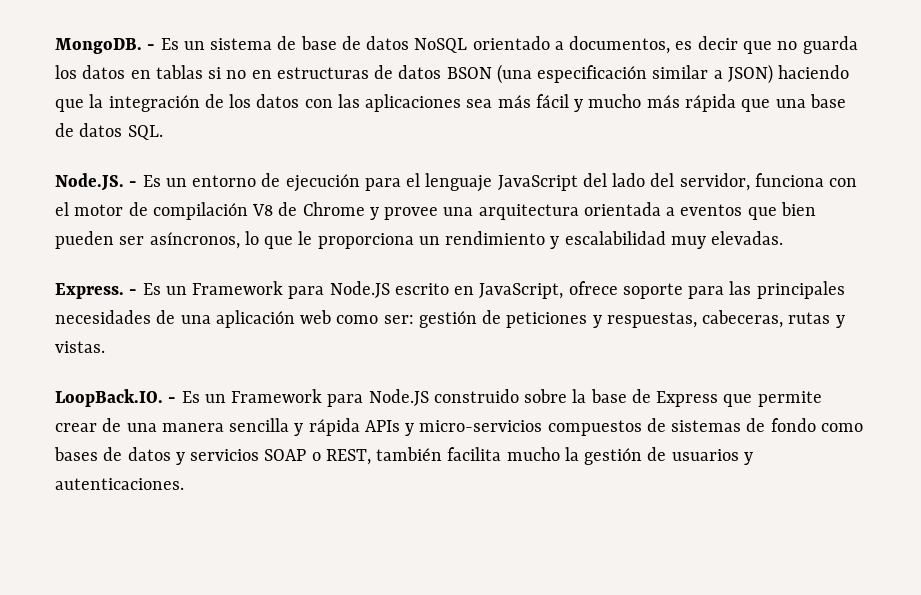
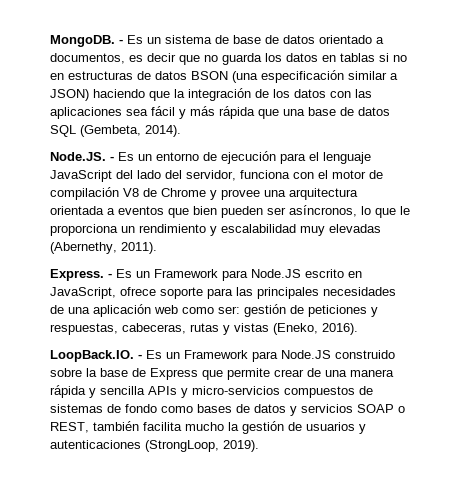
- - Es un sistema de base de datos NoSQL orientado a documentos, es decir que no guarda los datos en tablas si no en estructuras de datos BSON (una especificación similar a JSON) haciendo que la integración de los datos con las aplicaciones sea más fácil y mucho más rápida que una base de datos SQL.
+ - Es un sistema de base de datos orientado a documentos, es decir que no guarda los datos en tablas si no en estructuras de datos BSON (una especificación similar a JSON) haciendo que la integración de los datos con las aplicaciones sea fácil y más rápida que una base de datos SQL (Gembeta, 2014).
- Node.JS. - Es un entorno de ejecución para el lenguaje JavaScript del lado del servidor, funciona con el motor de compilación V8 de Chrome y provee una arquitectura orientada a eventos que bien pueden ser asíncronos, lo que le proporciona un rendimiento y escalabilidad muy elevadas.
+ Node.JS. - Es un entorno de ejecución para el lenguaje JavaScript del lado del servidor, funciona con el motor de compilación V8 de Chrome y provee una arquitectura orientada a eventos que bien pueden ser asíncronos, lo que le proporciona un rendimiento y escalabilidad muy elevadas (Abernethy, 2011).
- - Es un Framework para Node.JS escrito en JavaScript, ofrece soporte para las principales necesidades de una aplicación web como ser: gestión de peticiones y respuestas, cabeceras, rutas y vistas.
+ - Es un Framework para Node.JS escrito en JavaScript, ofrece soporte para las principales necesidades de una aplicación web como ser: gestión de peticiones y respuestas, cabeceras, rutas y vistas (Eneko, 2016).
- LoopBack.IO. - Es un Framework para Node.JS construido sobre la base de Express que permite crear de una manera sencilla y rápida APIs y micro-servicios compuestos de sistemas de fondo como bases de datos y servicios SOAP o REST, también facilita mucho la gestión de usuarios y autenticaciones.
+ LoopBack.IO. - Es un Framework para Node.JS construido sobre la base de Express que permite crear de una manera rápida y sencilla APIs y micro-servicios compuestos de sistemas de fondo como bases de datos y servicios SOAP o REST, también facilita mucho la gestión de usuarios y autenticaciones (StrongLoop, 2019).

